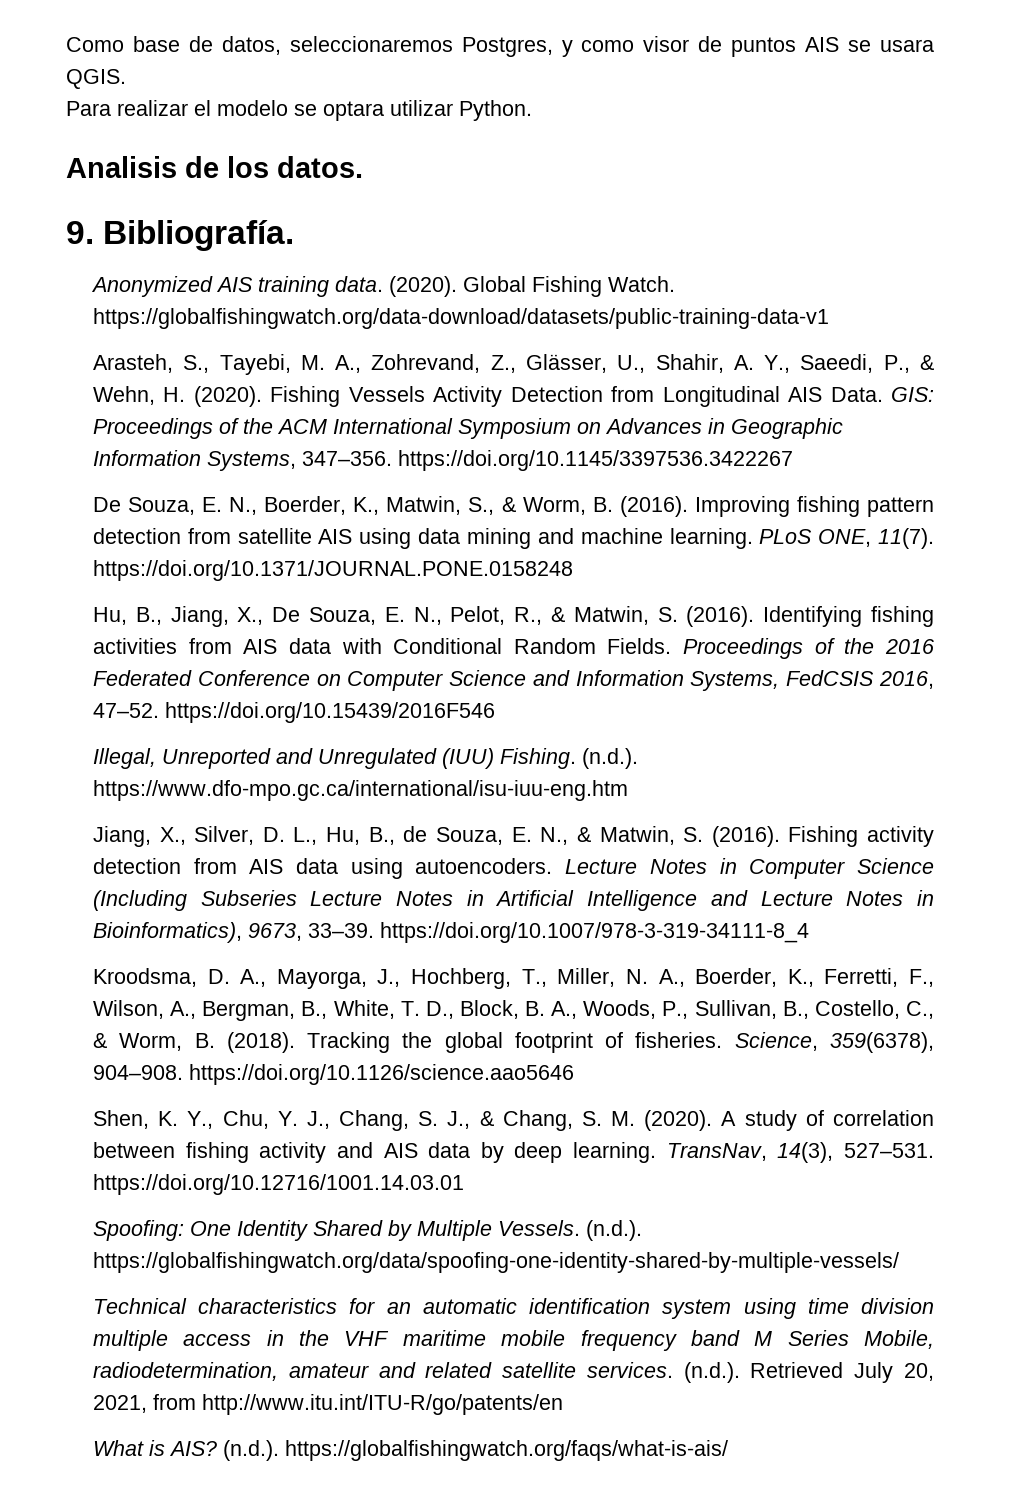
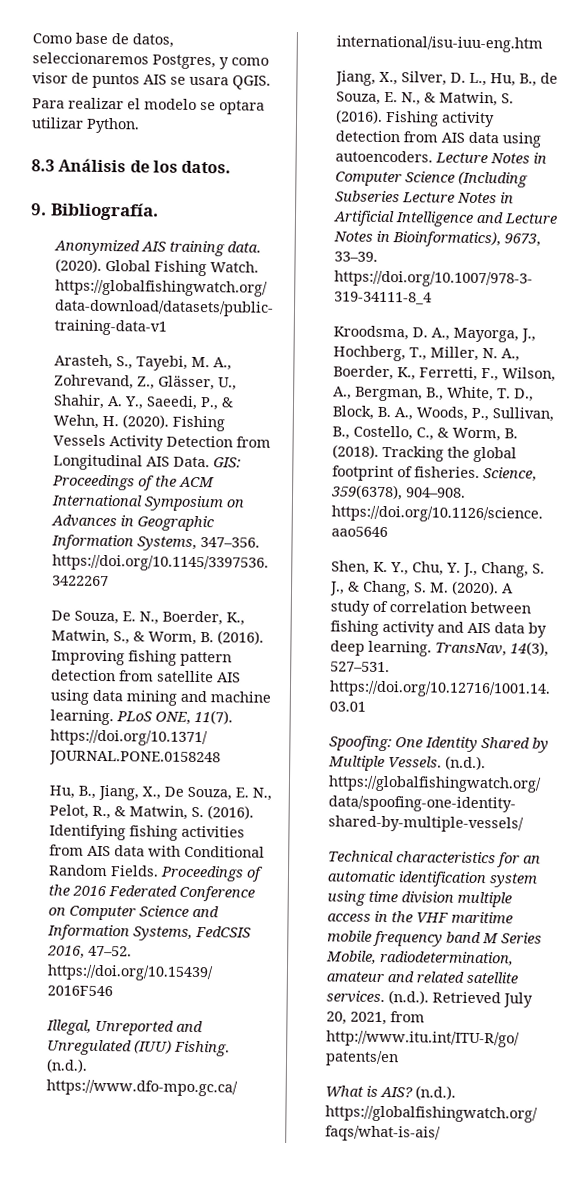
- Analisis de los datos.
+ 8.3 Análisis de los datos.

